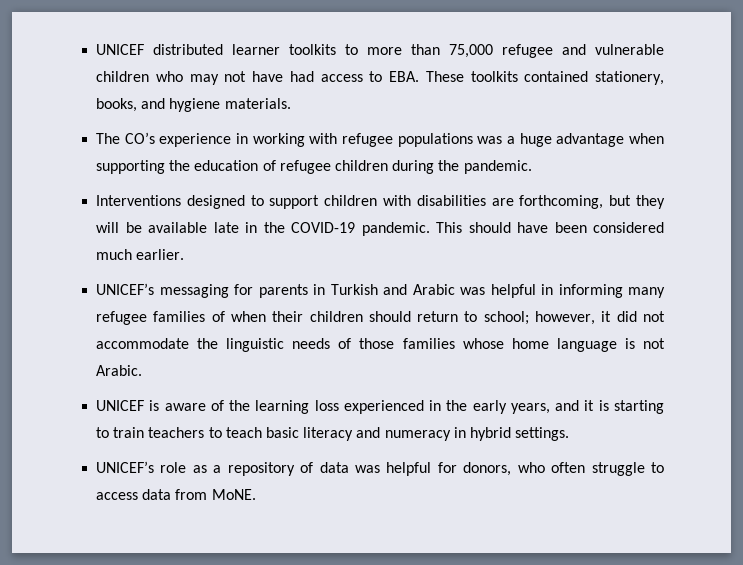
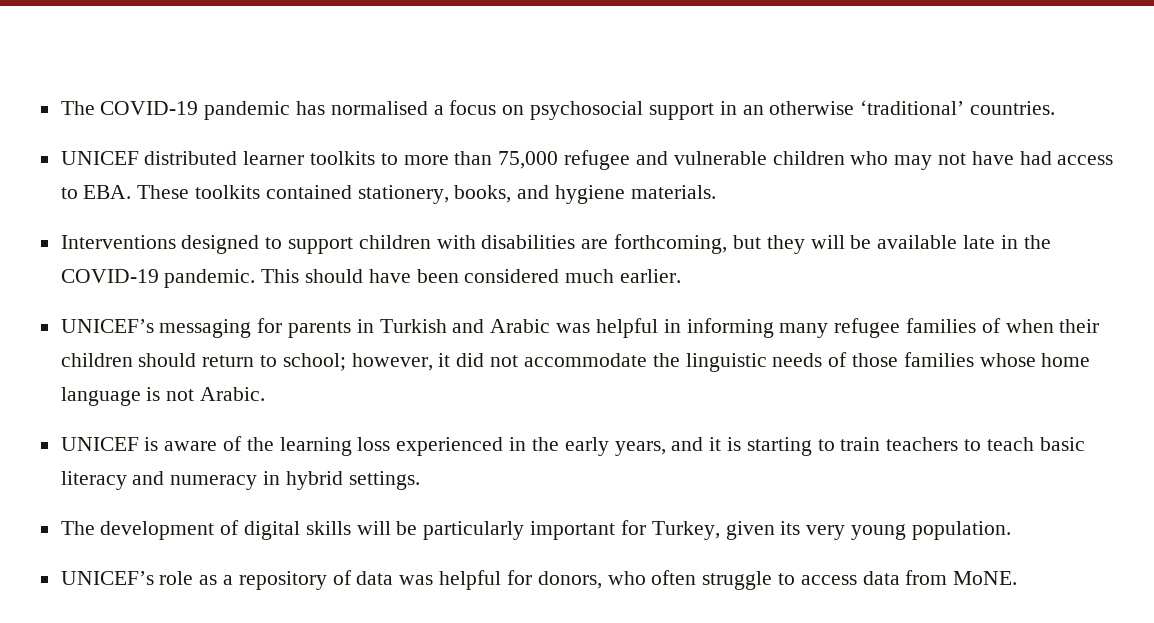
+ The COVID-19 pandemic has normalised a focus on psychosocial support in an otherwise ‘traditional’ countries.
- The CO’s experience in working with refugee populations was a huge advantage when supporting the education of refugee children during the pandemic.
+ The development of digital skills will be particularly important for Turkey, given its very young population.

